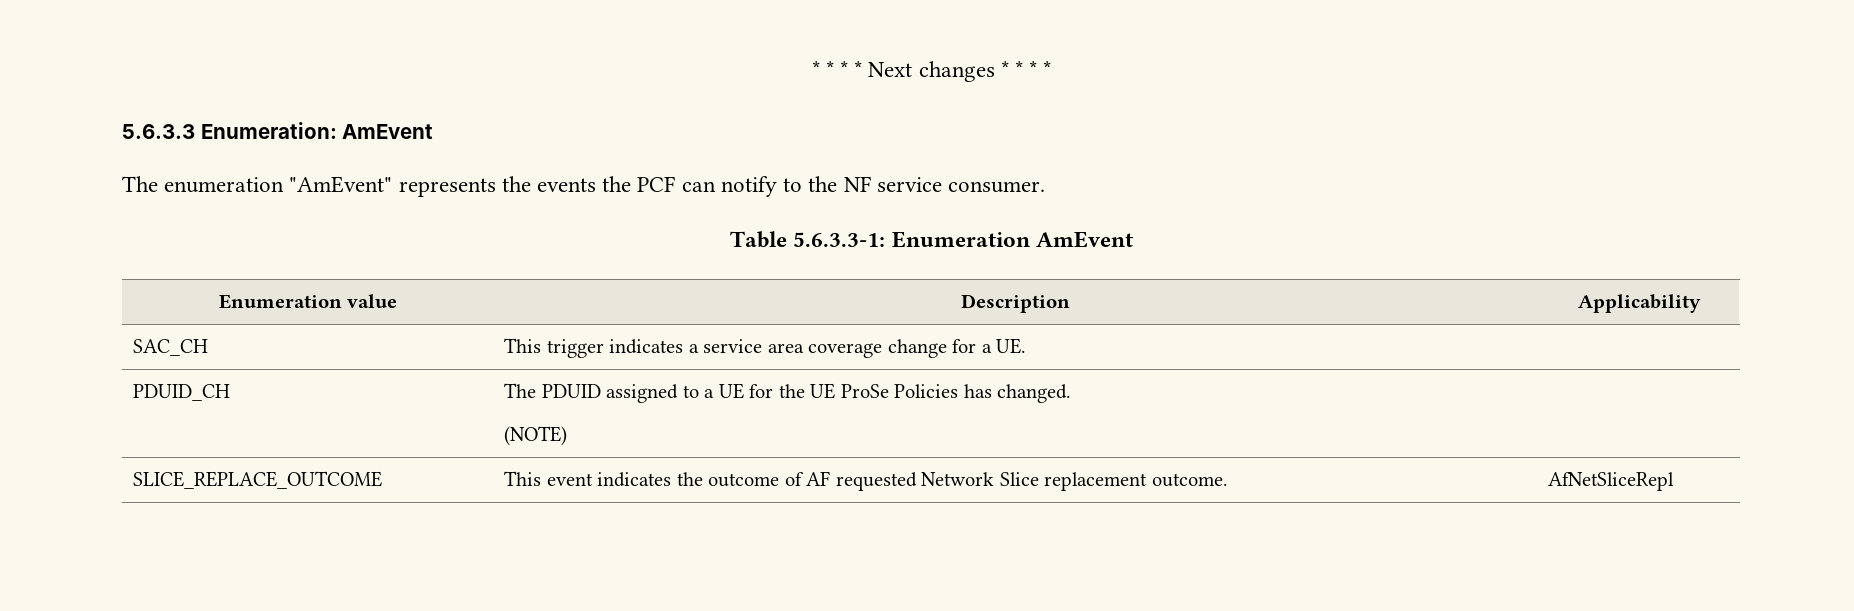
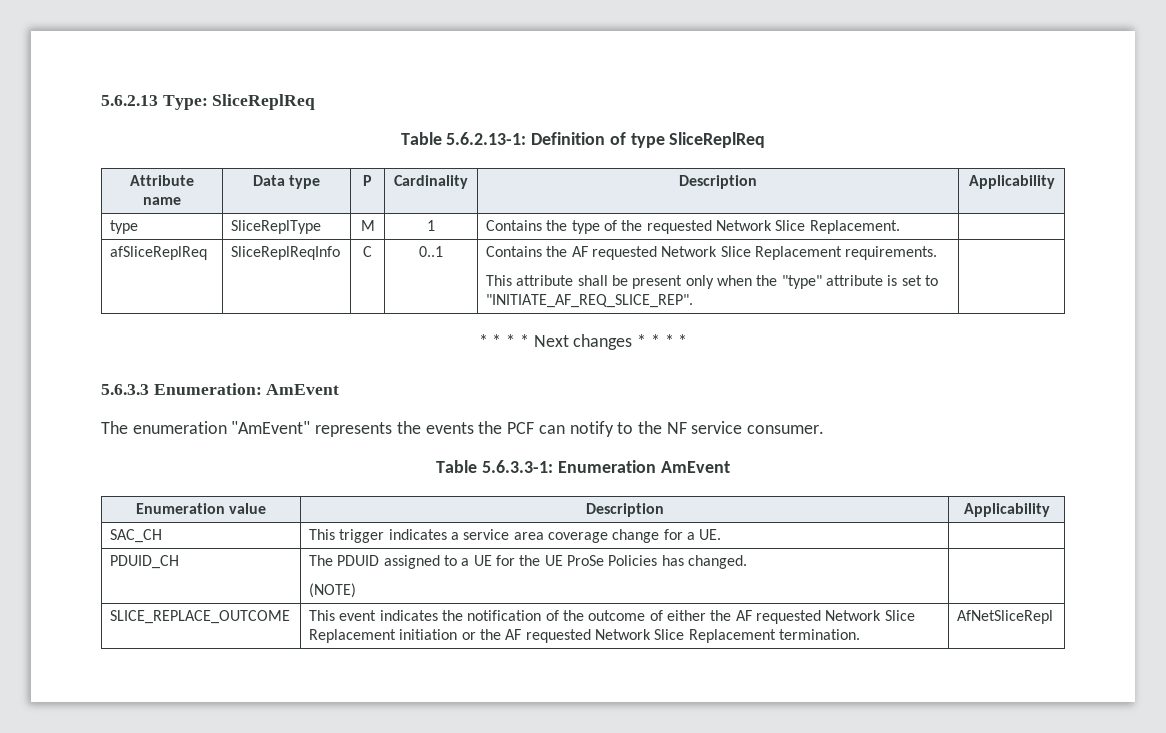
+ 5.6.2.13 Type: SliceReplReq
+ Table 5.6.2.13-1: Definition of type SliceReplReq
+ Attribute name | Data type | P | Cardinality | Description | Applicability
+ type | SliceReplType | M | 1 | Contains the type of the requested Network Slice Replacement. |
+ afSliceReplReq | SliceReplReqInfo | C | 0..1 | Contains the AF requested Network Slice Replacement requirements.
+ This attribute shall be present only when the "type" attribute is set to "INITIATE_AF_REQ_SLICE_REP". |
- SLICE_REPLACE_OUTCOME | This event indicates the outcome of AF requested Network Slice replacement outcome. | AfNetSliceRepl
+ SLICE_REPLACE_OUTCOME | This event indicates the notification of the outcome of either the AF requested Network Slice Replacement initiation or the AF requested Network Slice Replacement termination. | AfNetSliceRepl

